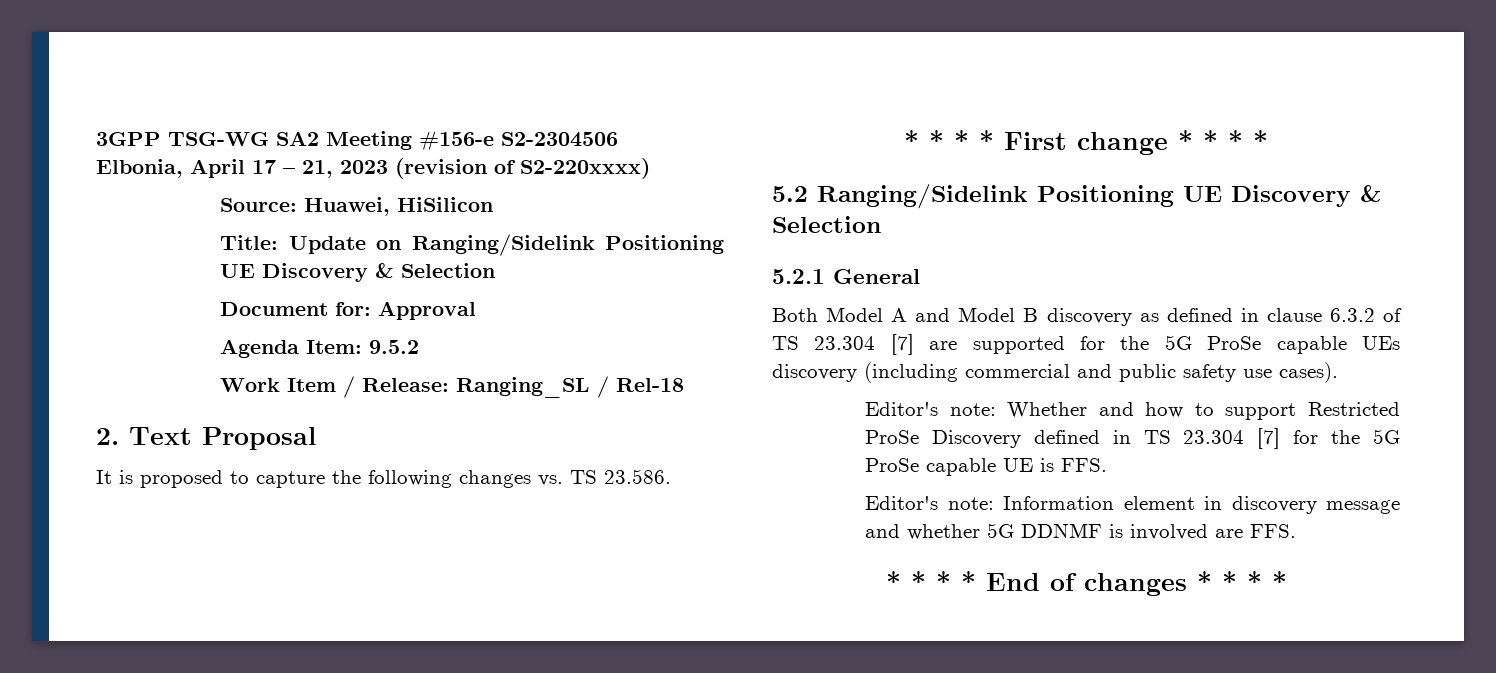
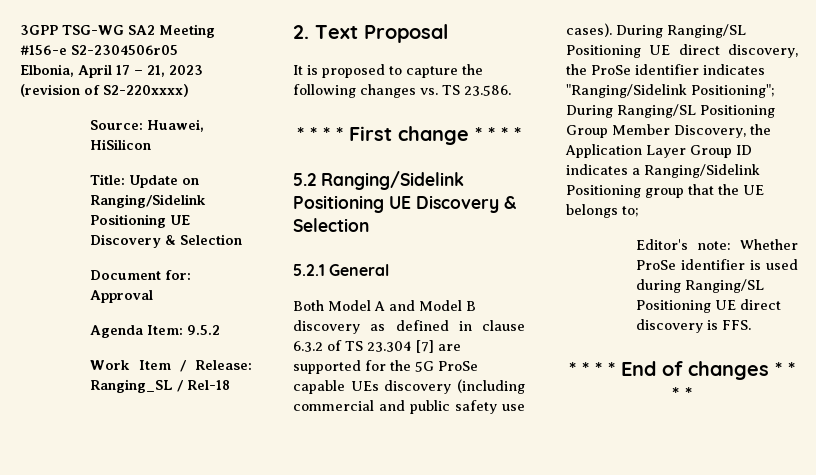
- 3GPP TSG-WG SA2 Meeting #156-e S2-2304506
+ 3GPP TSG-WG SA2 Meeting #156-e S2-2304506r05
- Both Model A and Model B discovery as defined in clause 6.3.2 of TS 23.304 [7] are supported for the 5G ProSe capable UEs discovery (including commercial and public safety use cases).
- Editor's note: Whether and how to support Restricted ProSe Discovery defined in TS 23.304 [7] for the 5G ProSe capable UE is FFS.
- Editor's note: Information element in discovery message and whether 5G DDNMF is involved are FFS.
+ Both Model A and Model B discovery as defined in clause 6.3.2 of TS 23.304 [7] are supported for the 5G ProSe capable UEs discovery (including commercial and public safety use cases). During Ranging/SL Positioning UE direct discovery, the ProSe identifier indicates "Ranging/Sidelink Positioning"; During Ranging/SL Positioning Group Member Discovery, the Application Layer Group ID indicates a Ranging/Sidelink Positioning group that the UE belongs to;
+ Editor's note: Whether ProSe identifier is used during Ranging/SL Positioning UE direct discovery is FFS.

